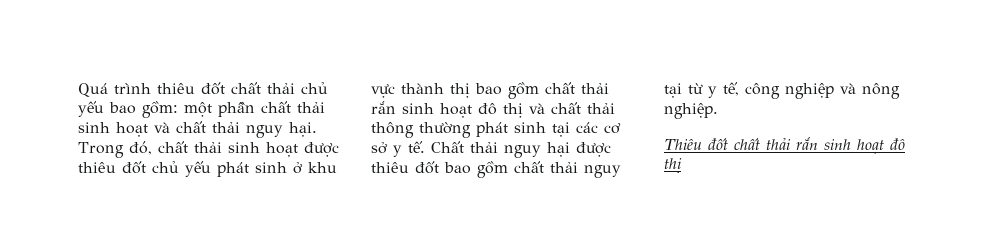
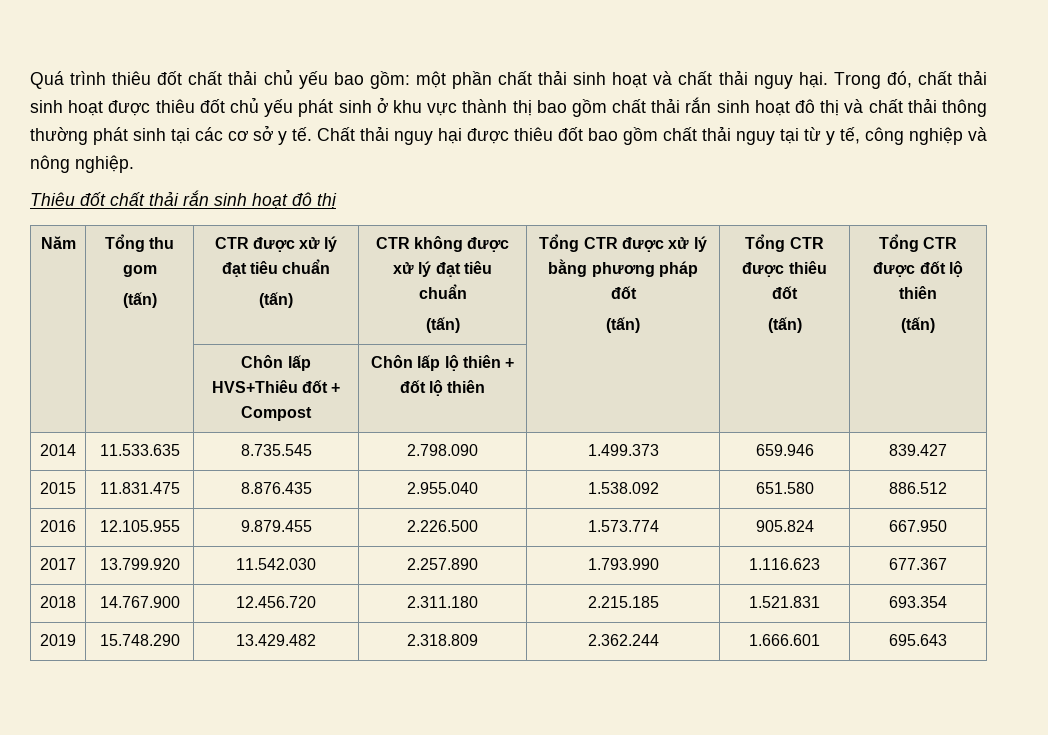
+ Năm | Tổng thu gom
+ (tấn) | CTR được xử lý đạt tiêu chuẩn
+ (tấn) | CTR không được xử lý đạt tiêu chuẩn
+ (tấn) | Tổng CTR được xử lý bằng phương pháp đốt
+ (tấn) | Tổng CTR được thiêu đốt
+ (tấn) | Tổng CTR được đốt lộ thiên
+ (tấn)
+ | | Chôn lấp HVS+Thiêu đốt + Compost | Chôn lấp lộ thiên + đốt lộ thiên | | |
+ 2014 | 11.533.635 | 8.735.545 | 2.798.090 | 1.499.373 | 659.946 | 839.427
+ 2015 | 11.831.475 | 8.876.435 | 2.955.040 | 1.538.092 | 651.580 | 886.512
+ 2016 | 12.105.955 | 9.879.455 | 2.226.500 | 1.573.774 | 905.824 | 667.950
+ 2017 | 13.799.920 | 11.542.030 | 2.257.890 | 1.793.990 | 1.116.623 | 677.367
+ 2018 | 14.767.900 | 12.456.720 | 2.311.180 | 2.215.185 | 1.521.831 | 693.354
+ 2019 | 15.748.290 | 13.429.482 | 2.318.809 | 2.362.244 | 1.666.601 | 695.643

